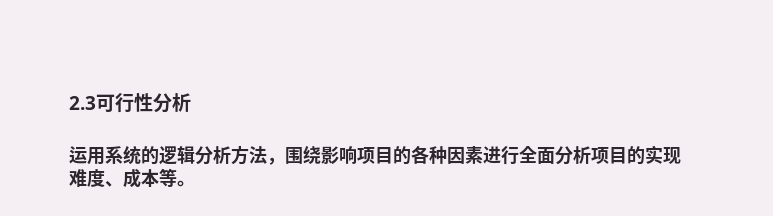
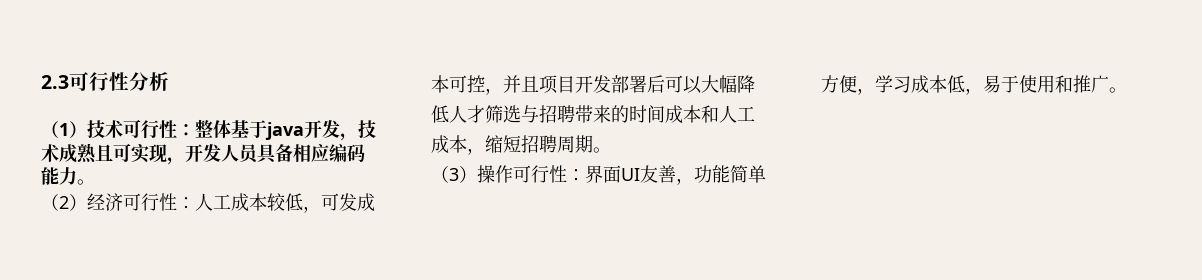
- 运用系统的逻辑分析方法，围绕影响项目的各种因素进行全面分析项目的实现难度、成本等。
+ （1）技术可行性：整体基于java开发，技术成熟且可实现，开发人员具备相应编码能力。
+ （2）经济可行性：人工成本较低，可发成本可控，并且项目开发部署后可以大幅降低人才筛选与招聘带来的时间成本和人工成本，缩短招聘周期。
+ （3）操作可行性：界面UI友善，功能简单方便，学习成本低，易于使用和推广。

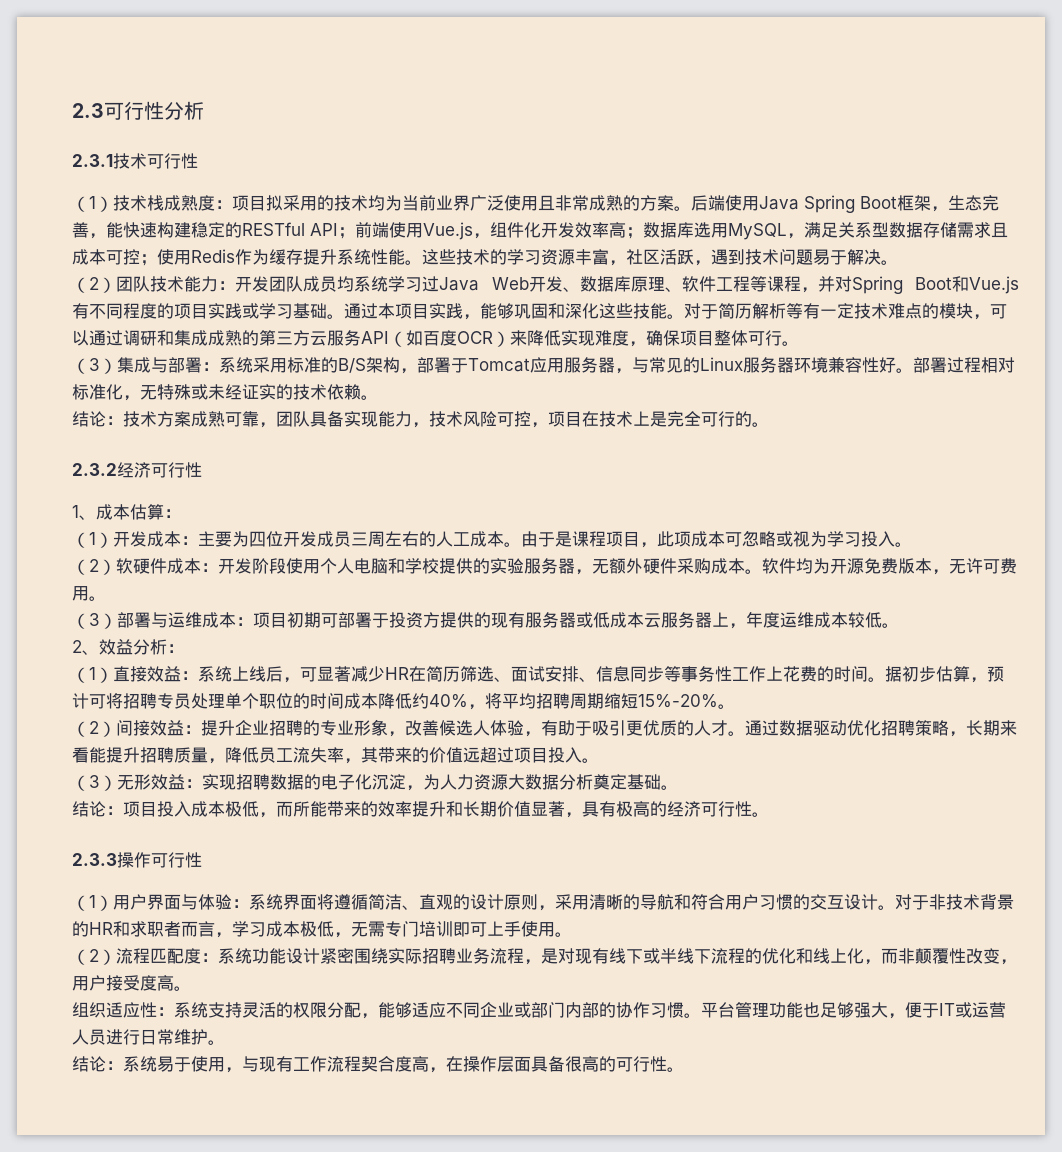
- （1）技术可行性：整体基于java开发，技术成熟且可实现，开发人员具备相应编码能力。
- （2）经济可行性：人工成本较低，可发成本可控，并且项目开发部署后可以大幅降低人才筛选与招聘带来的时间成本和人工成本，缩短招聘周期。
- （3）操作可行性：界面UI友善，功能简单方便，学习成本低，易于使用和推广。
+ 2.3.1技术可行性
+ （1）技术栈成熟度：项目拟采用的技术均为当前业界广泛使用且非常成熟的方案。后端使用Java Spring Boot框架，生态完善，能快速构建稳定的RESTful API；前端使用Vue.js，组件化开发效率高；数据库选用MySQL，满足关系型数据存储需求且成本可控；使用Redis作为缓存提升系统性能。这些技术的学习资源丰富，社区活跃，遇到技术问题易于解决。
+ （2）团队技术能力：开发团队成员均系统学习过Java Web开发、数据库原理、软件工程等课程，并对Spring Boot和Vue.js有不同程度的项目实践或学习基础。通过本项目实践，能够巩固和深化这些技能。对于简历解析等有一定技术难点的模块，可以通过调研和集成成熟的第三方云服务API（如百度OCR）来降低实现难度，确保项目整体可行。
+ （3）集成与部署：系统采用标准的B/S架构，部署于Tomcat应用服务器，与常见的Linux服务器环境兼容性好。部署过程相对标准化，无特殊或未经证实的技术依赖。
+ 结论：技术方案成熟可靠，团队具备实现能力，技术风险可控，项目在技术上是完全可行的。
+ 2.3.2经济可行性
+ 1、成本估算：
+ （1）开发成本：主要为四位开发成员三周左右的人工成本。由于是课程项目，此项成本可忽略或视为学习投入。
+ （2）软硬件成本：开发阶段使用个人电脑和学校提供的实验服务器，无额外硬件采购成本。软件均为开源免费版本，无许可费用。
+ （3）部署与运维成本：项目初期可部署于投资方提供的现有服务器或低成本云服务器上，年度运维成本较低。
+ 2、效益分析：
+ （1）直接效益：系统上线后，可显著减少HR在简历筛选、面试安排、信息同步等事务性工作上花费的时间。据初步估算，预计可将招聘专员处理单个职位的时间成本降低约40%，将平均招聘周期缩短15%-20%。
+ （2）间接效益：提升企业招聘的专业形象，改善候选人体验，有助于吸引更优质的人才。通过数据驱动优化招聘策略，长期来看能提升招聘质量，降低员工流失率，其带来的价值远超过项目投入。
+ （3）无形效益：实现招聘数据的电子化沉淀，为人力资源大数据分析奠定基础。
+ 结论：项目投入成本极低，而所能带来的效率提升和长期价值显著，具有极高的经济可行性。
+ 2.3.3操作可行性
+ （1）用户界面与体验：系统界面将遵循简洁、直观的设计原则，采用清晰的导航和符合用户习惯的交互设计。对于非技术背景的HR和求职者而言，学习成本极低，无需专门培训即可上手使用。
+ （2）流程匹配度：系统功能设计紧密围绕实际招聘业务流程，是对现有线下或半线下流程的优化和线上化，而非颠覆性改变，用户接受度高。
+ 组织适应性：系统支持灵活的权限分配，能够适应不同企业或部门内部的协作习惯。平台管理功能也足够强大，便于IT或运营人员进行日常维护。
+ 结论：系统易于使用，与现有工作流程契合度高，在操作层面具备很高的可行性。

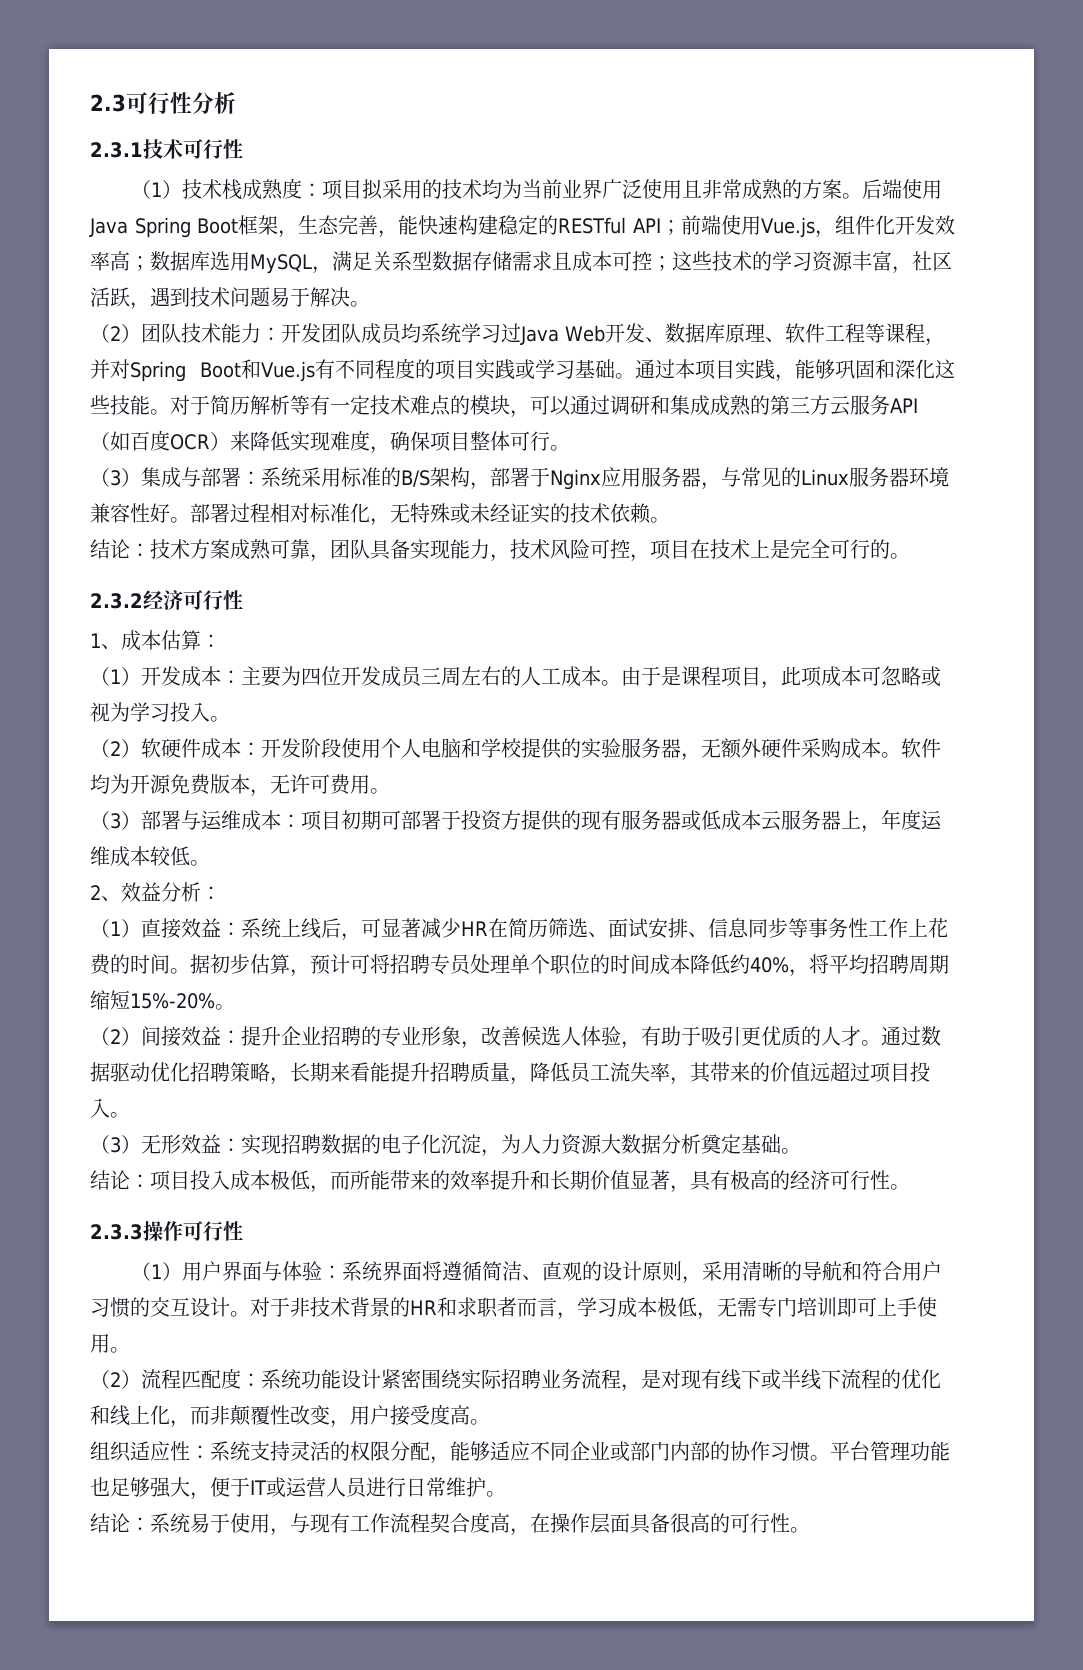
- 后端使用Java Spring Boot框架，生态完善，能快速构建稳定的RESTful API；前端使用Vue.js，组件化开发效率高；数据库选用MySQL，满足关系型数据存储需求且成本可控；使用Redis作为缓存提升系统性能。这些技术的学习资源丰富，社区活跃，遇到技术问题易于解决。
+ 后端使用Java Spring Boot框架，生态完善，能快速构建稳定的RESTful API；前端使用Vue.js，组件化开发效率高；数据库选用MySQL，满足关系型数据存储需求且成本可控；这些技术的学习资源丰富，社区活跃，遇到技术问题易于解决。
- （3）集成与部署：系统采用标准的B/S架构，部署于Tomcat应用服务器，与常见的Linux服务器环境兼容性好。
+ （3）集成与部署：系统采用标准的B/S架构，部署于Nginx应用服务器，与常见的Linux服务器环境兼容性好。

